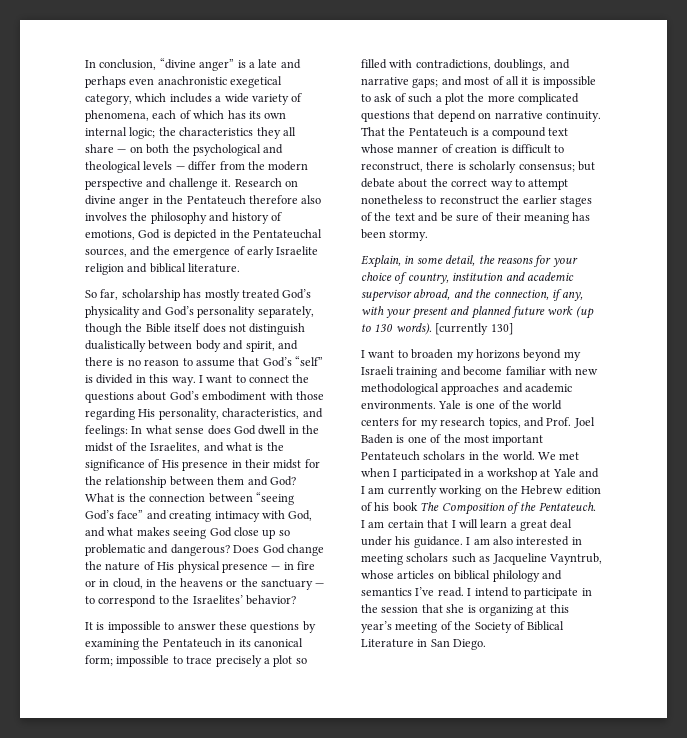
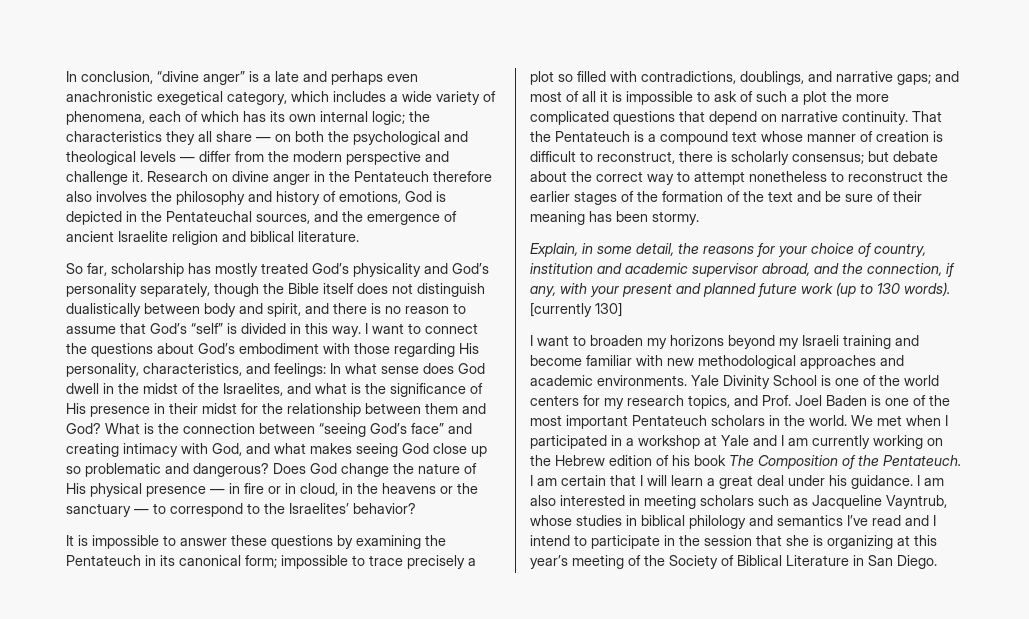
- Research on divine anger in the Pentateuch therefore also involves the philosophy and history of emotions, God is depicted in the Pentateuchal sources, and the emergence of early Israelite religion and biblical literature.
+ Research on divine anger in the Pentateuch therefore also involves the philosophy and history of emotions, God is depicted in the Pentateuchal sources, and the emergence of ancient Israelite religion and biblical literature.
- That the Pentateuch is a compound text whose manner of creation is difficult to reconstruct, there is scholarly consensus; but debate about the correct way to attempt nonetheless to reconstruct the earlier stages of the text and be sure of their meaning has been stormy.
+ That the Pentateuch is a compound text whose manner of creation is difficult to reconstruct, there is scholarly consensus; but debate about the correct way to attempt nonetheless to reconstruct the earlier stages of the formation of the text and be sure of their meaning has been stormy.
- Yale is one of the world centers for my research topics, and Prof. Joel Baden is one of the most important Pentateuch scholars in the world.
+ Yale Divinity School is one of the world centers for my research topics, and Prof. Joel Baden is one of the most important Pentateuch scholars in the world.
- I am also interested in meeting scholars such as Jacqueline Vayntrub, whose articles on biblical philology and semantics I’ve read. I intend to participate in the session that she is organizing at this year’s meeting of the Society of Biblical Literature in San Diego.
+ I am also interested in meeting scholars such as Jacqueline Vayntrub, whose studies in biblical philology and semantics I’ve read and I intend to participate in the session that she is organizing at this year’s meeting of the Society of Biblical Literature in San Diego.

